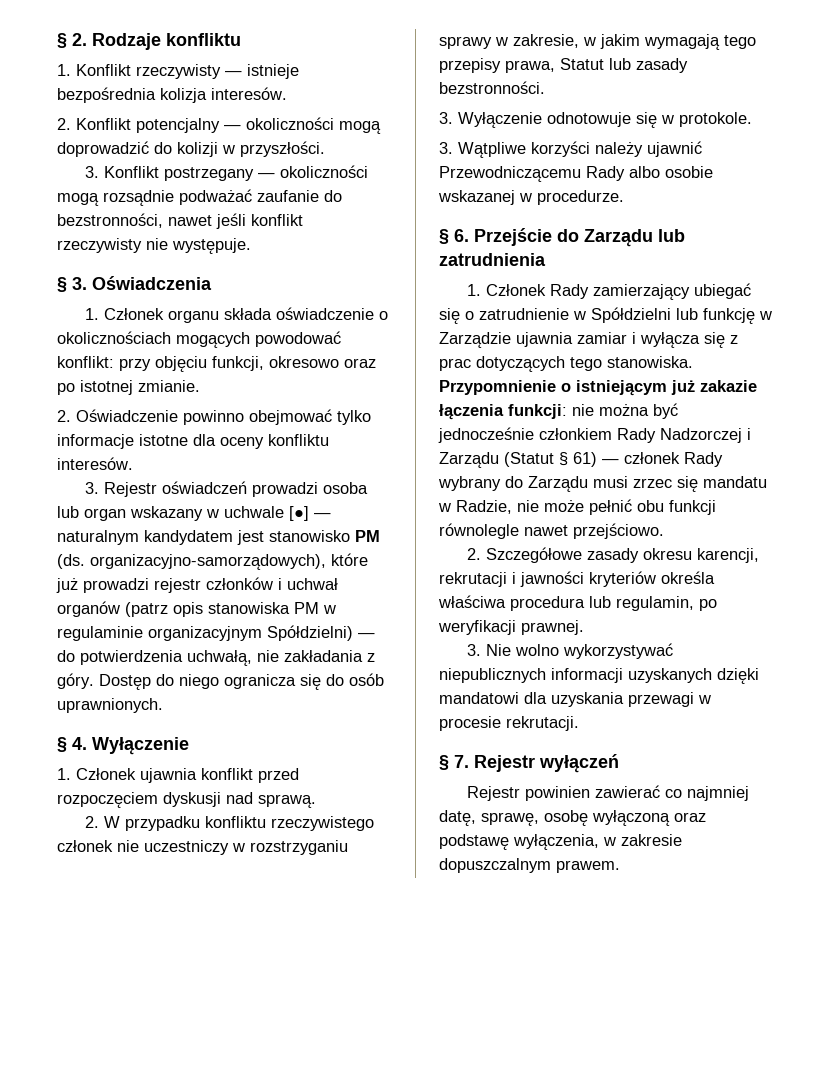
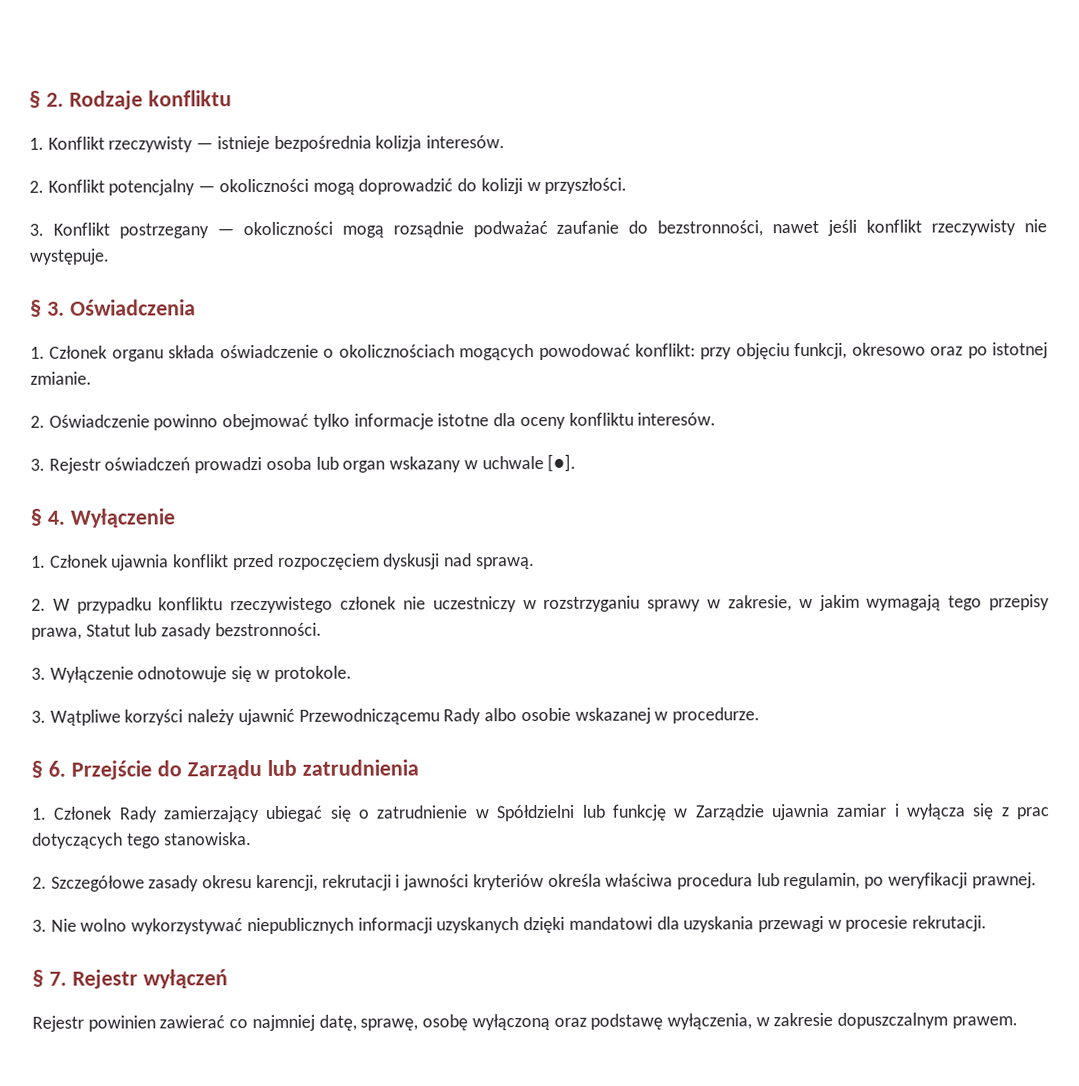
- 3. Rejestr oświadczeń prowadzi osoba lub organ wskazany w uchwale [●] — naturalnym kandydatem jest stanowisko PM (ds. organizacyjno-samorządowych), które już prowadzi rejestr członków i uchwał organów (patrz opis stanowiska PM w regulaminie organizacyjnym Spółdzielni) — do potwierdzenia uchwałą, nie zakładania z góry. Dostęp do niego ogranicza się do osób uprawnionych.
+ 3. Rejestr oświadczeń prowadzi osoba lub organ wskazany w uchwale [●].
- Przypomnienie o istniejącym już zakazie łączenia funkcji: nie można być jednocześnie członkiem Rady Nadzorczej i Zarządu (Statut § 61) — członek Rady wybrany do Zarządu musi zrzec się mandatu w Radzie, nie może pełnić obu funkcji równolegle nawet przejściowo.

